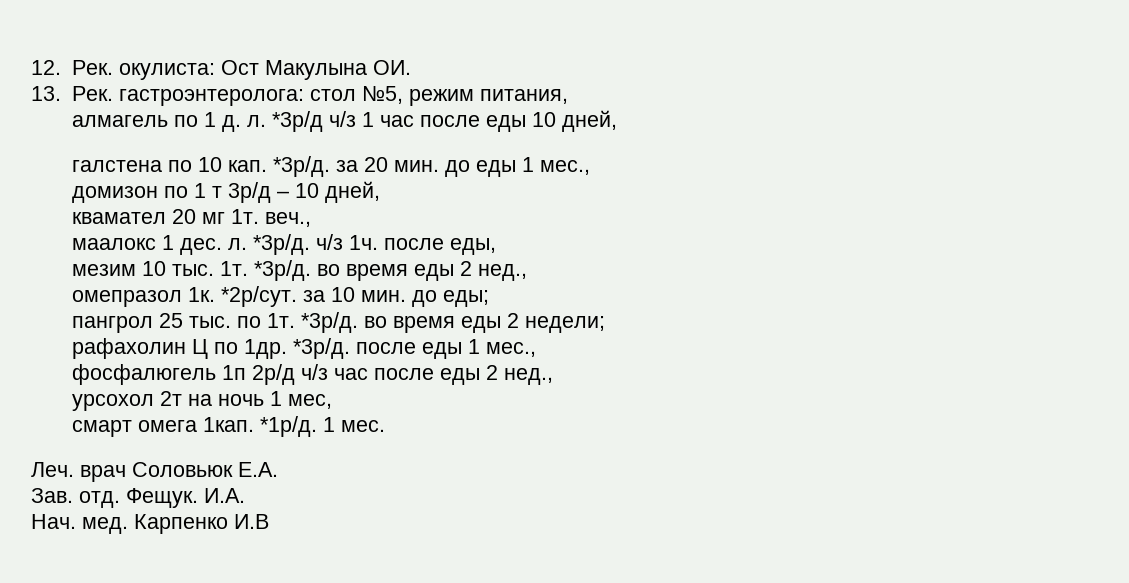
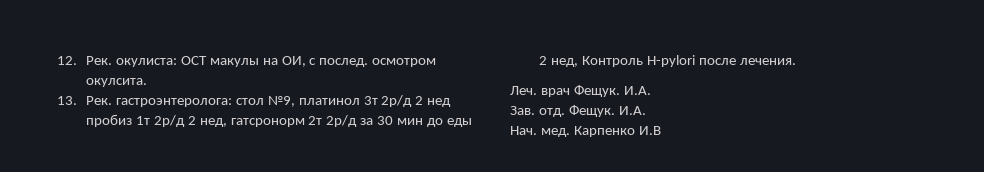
- 12. Рек. окулиста: Ост Макулына ОИ.
- 13. Рек. гастроэнтеролога: стол №5, режим питания,
- алмагель по 1 д. л. *3р/д ч/з 1 час после еды 10 дней,
- галстена по 10 кап. *3р/д. за 20 мин. до еды 1 мес.,
- домизон по 1 т 3р/д – 10 дней,
- квамател 20 мг 1т. веч.,
- маалокс 1 дес. л. *3р/д. ч/з 1ч. после еды,
- мезим 10 тыс. 1т. *3р/д. во время еды 2 нед.,
- омепразол 1к. *2р/сут. за 10 мин. до еды;
- пангрол 25 тыс. по 1т. *3р/д. во время еды 2 недели;
- рафахолин Ц по 1др. *3р/д. после еды 1 мес.,
- фосфалюгель 1п 2р/д ч/з час после еды 2 нед.,
- урсохол 2т на ночь 1 мес,
- смарт омега 1кап. *1р/д. 1 мес.
+ 12. Рек. окулиста: ОСТ макулы на ОИ, с послед. осмотром окулсита.
+ 13. Рек. гастроэнтеролога: стол №9, платинол 3т 2р/д 2 нед пробиз 1т 2р/д 2 нед, гатсронорм 2т 2р/д за 30 мин до еды 2 нед, Контроль H-pylori после лечения.
- Леч. врач Соловьюк Е.А.
+ Леч. врач Фещук. И.А.

